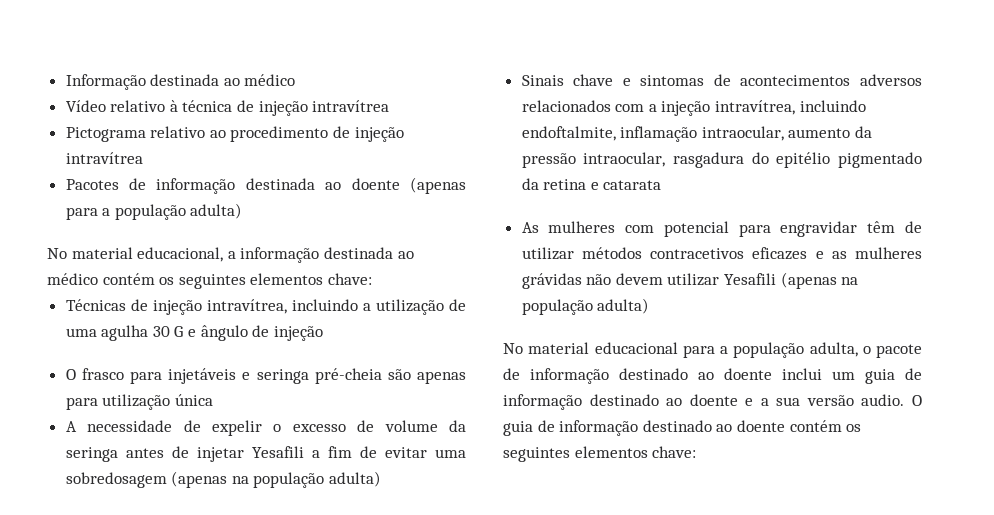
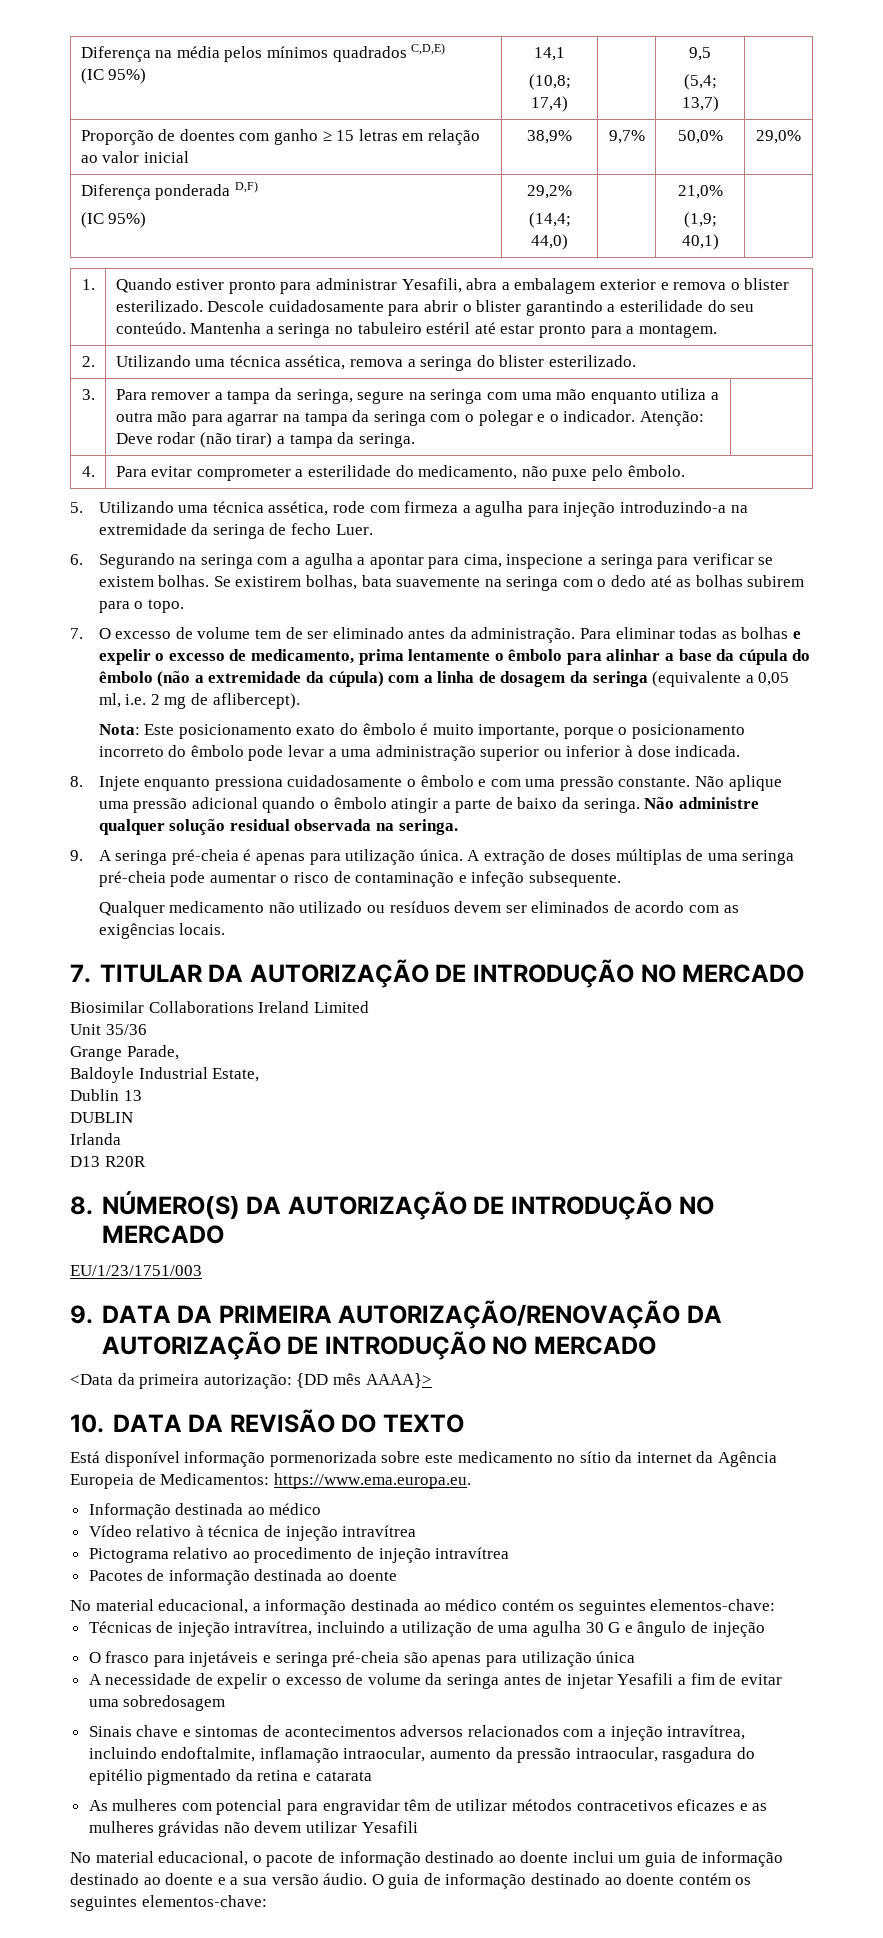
+ Diferença na média pelos mínimos quadrados C,D,E)
+ (IC 95%) | 14,1
+ (10,8; 17,4) | | 9,5
+ (5,4; 13,7) |
+ Proporção de doentes com ganho ≥ 15 letras em relação ao valor inicial | 38,9% | 9,7% | 50,0% | 29,0%
+ Diferença ponderada D,F)
+ (IC 95%) | 29,2%
+ (14,4; 44,0) | | 21,0%
+ (1,9; 40,1) |
+ 1. | Quando estiver pronto para administrar Yesafili, abra a embalagem exterior e remova o blister esterilizado. Descole cuidadosamente para abrir o blister garantindo a esterilidade do seu conteúdo. Mantenha a seringa no tabuleiro estéril até estar pronto para a montagem.
+ 2. | Utilizando uma técnica assética, remova a seringa do blister esterilizado.
+ 3. | Para remover a tampa da seringa, segure na seringa com uma mão enquanto utiliza a outra mão para agarrar na tampa da seringa com o polegar e o indicador. Atenção: Deve rodar (não tirar) a tampa da seringa. |
+ 4. | Para evitar comprometer a esterilidade do medicamento, não puxe pelo êmbolo.
+ 5. Utilizando uma técnica assética, rode com firmeza a agulha para injeção introduzindo-a na extremidade da seringa de fecho Luer.
+ 6. Segurando na seringa com a agulha a apontar para cima, inspecione a seringa para verificar se existem bolhas. Se existirem bolhas, bata suavemente na seringa com o dedo até as bolhas subirem para o topo.
+ 7. O excesso de volume tem de ser eliminado antes da administração. Para eliminar todas as bolhas e expelir o excesso de medicamento, prima lentamente o êmbolo para alinhar a base da cúpula do êmbolo (não a extremidade da cúpula) com a linha de dosagem da seringa (equivalente a 0,05 ml, i.e. 2 mg de aflibercept).
+ Nota: Este posicionamento exato do êmbolo é muito importante, porque o posicionamento incorreto do êmbolo pode levar a uma administração superior ou inferior à dose indicada.
+ 8. Injete enquanto pressiona cuidadosamente o êmbolo e com uma pressão constante. Não aplique uma pressão adicional quando o êmbolo atingir a parte de baixo da seringa. Não administre qualquer solução residual observada na seringa.
+ 9. A seringa pré-cheia é apenas para utilização única. A extração de doses múltiplas de uma seringa pré-cheia pode aumentar o risco de contaminação e infeção subsequente.
+ Qualquer medicamento não utilizado ou resíduos devem ser eliminados de acordo com as exigências locais.
+ 7. TITULAR DA AUTORIZAÇÃO DE INTRODUÇÃO NO MERCADO
+ Biosimilar Collaborations Ireland Limited
+ Unit 35/36
+ Grange Parade,
+ Baldoyle Industrial Estate,
+ Dublin 13
+ DUBLIN
+ Irlanda
+ D13 R20R
+ 8. NÚMERO(S) DA AUTORIZAÇÃO DE INTRODUÇÃO NO MERCADO
+ EU/1/23/1751/003
+ 9. DATA DA PRIMEIRA AUTORIZAÇÃO/RENOVAÇÃO DA AUTORIZAÇÃO DE INTRODUÇÃO NO MERCADO
+ <Data da primeira autorização: {DD mês AAAA}>
+ 10. DATA DA REVISÃO DO TEXTO
+ Está disponível informação pormenorizada sobre este medicamento no sítio da internet da Agência Europeia de Medicamentos: https://www.ema.europa.eu.
- Pacotes de informação destinada ao doente (apenas para a população adulta)
+ Pacotes de informação destinada ao doente
- No material educacional, a informação destinada ao médico contém os seguintes elementos chave:
+ No material educacional, a informação destinada ao médico contém os seguintes elementos-chave:
- A necessidade de expelir o excesso de volume da seringa antes de injetar Yesafili a fim de evitar uma sobredosagem (apenas na população adulta)
+ A necessidade de expelir o excesso de volume da seringa antes de injetar Yesafili a fim de evitar uma sobredosagem
- As mulheres com potencial para engravidar têm de utilizar métodos contracetivos eficazes e as mulheres grávidas não devem utilizar Yesafili (apenas na população adulta)
- No material educacional para a população adulta, o pacote de informação destinado ao doente inclui um guia de informação destinado ao doente e a sua versão audio.
+ As mulheres com potencial para engravidar têm de utilizar métodos contracetivos eficazes e as mulheres grávidas não devem utilizar Yesafili
+ No material educacional, o pacote de informação destinado ao doente inclui um guia de informação destinado ao doente e a sua versão áudio.
- O guia de informação destinado ao doente contém os seguintes elementos chave:
+ O guia de informação destinado ao doente contém os seguintes elementos-chave:

